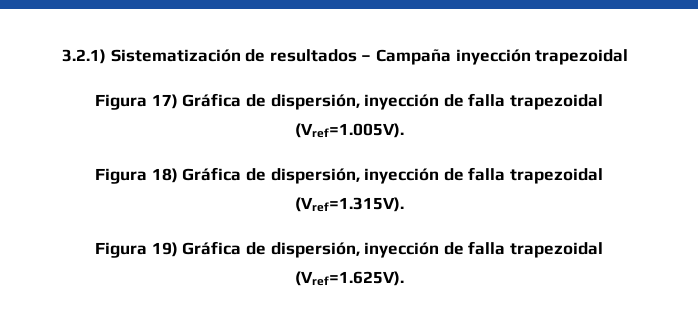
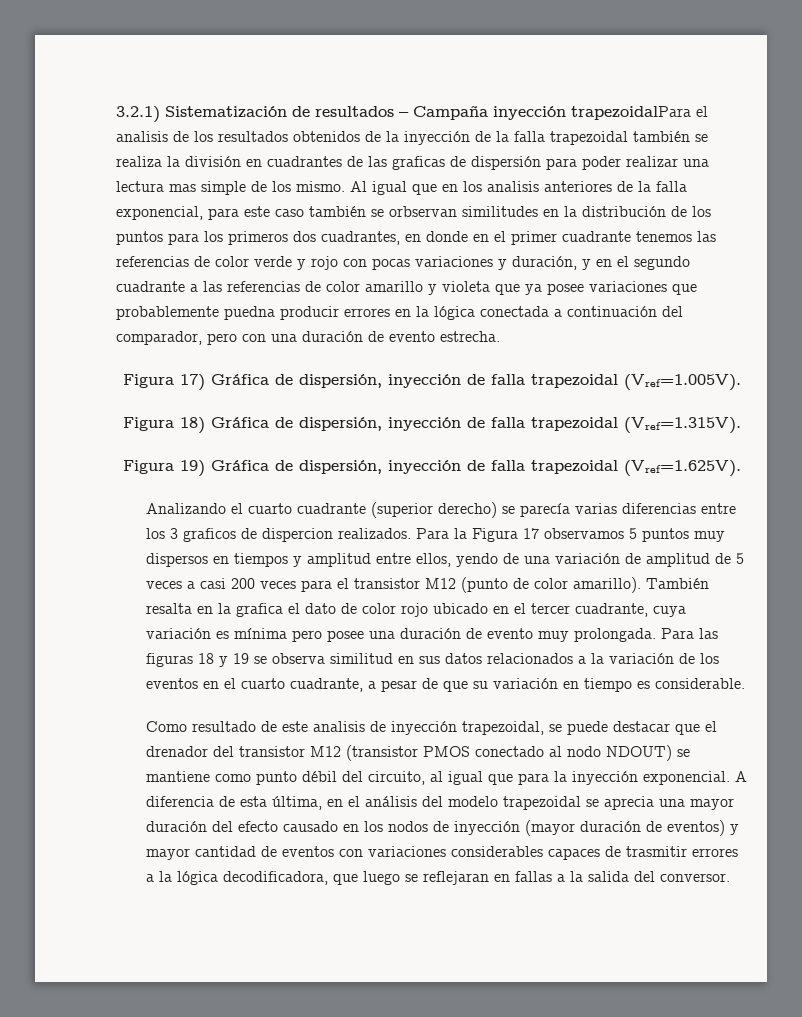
- 3.2.1) Sistematización de resultados – Campaña inyección trapezoidal
+ 3.2.1) Sistematización de resultados – Campaña inyección trapezoidalPara el analisis de los resultados obtenidos de la inyección de la falla trapezoidal también se realiza la división en cuadrantes de las graficas de dispersión para poder realizar una lectura mas simple de los mismo. Al igual que en los analisis anteriores de la falla exponencial, para este caso también se orbservan similitudes en la distribución de los puntos para los primeros dos cuadrantes, en donde en el primer cuadrante tenemos las referencias de color verde y rojo con pocas variaciones y duración, y en el segundo cuadrante a las referencias de color amarillo y violeta que ya posee variaciones que probablemente puedna producir errores en la lógica conectada a continuación del comparador, pero con una duración de evento estrecha.
+ Analizando el cuarto cuadrante (superior derecho) se parecía varias diferencias entre los 3 graficos de dispercion realizados. Para la Figura 17 observamos 5 puntos muy dispersos en tiempos y amplitud entre ellos, yendo de una variación de amplitud de 5 veces a casi 200 veces para el transistor M12 (punto de color amarillo). También resalta en la grafica el dato de color rojo ubicado en el tercer cuadrante, cuya variación es mínima pero posee una duración de evento muy prolongada. Para las figuras 18 y 19 se observa similitud en sus datos relacionados a la variación de los eventos en el cuarto cuadrante, a pesar de que su variación en tiempo es considerable.
+ Como resultado de este analisis de inyección trapezoidal, se puede destacar que el drenador del transistor M12 (transistor PMOS conectado al nodo NDOUT) se mantiene como punto débil del circuito, al igual que para la inyección exponencial. A diferencia de esta última, en el análisis del modelo trapezoidal se aprecia una mayor duración del efecto causado en los nodos de inyección (mayor duración de eventos) y mayor cantidad de eventos con variaciones considerables capaces de trasmitir errores a la lógica decodificadora, que luego se reflejaran en fallas a la salida del conversor.

